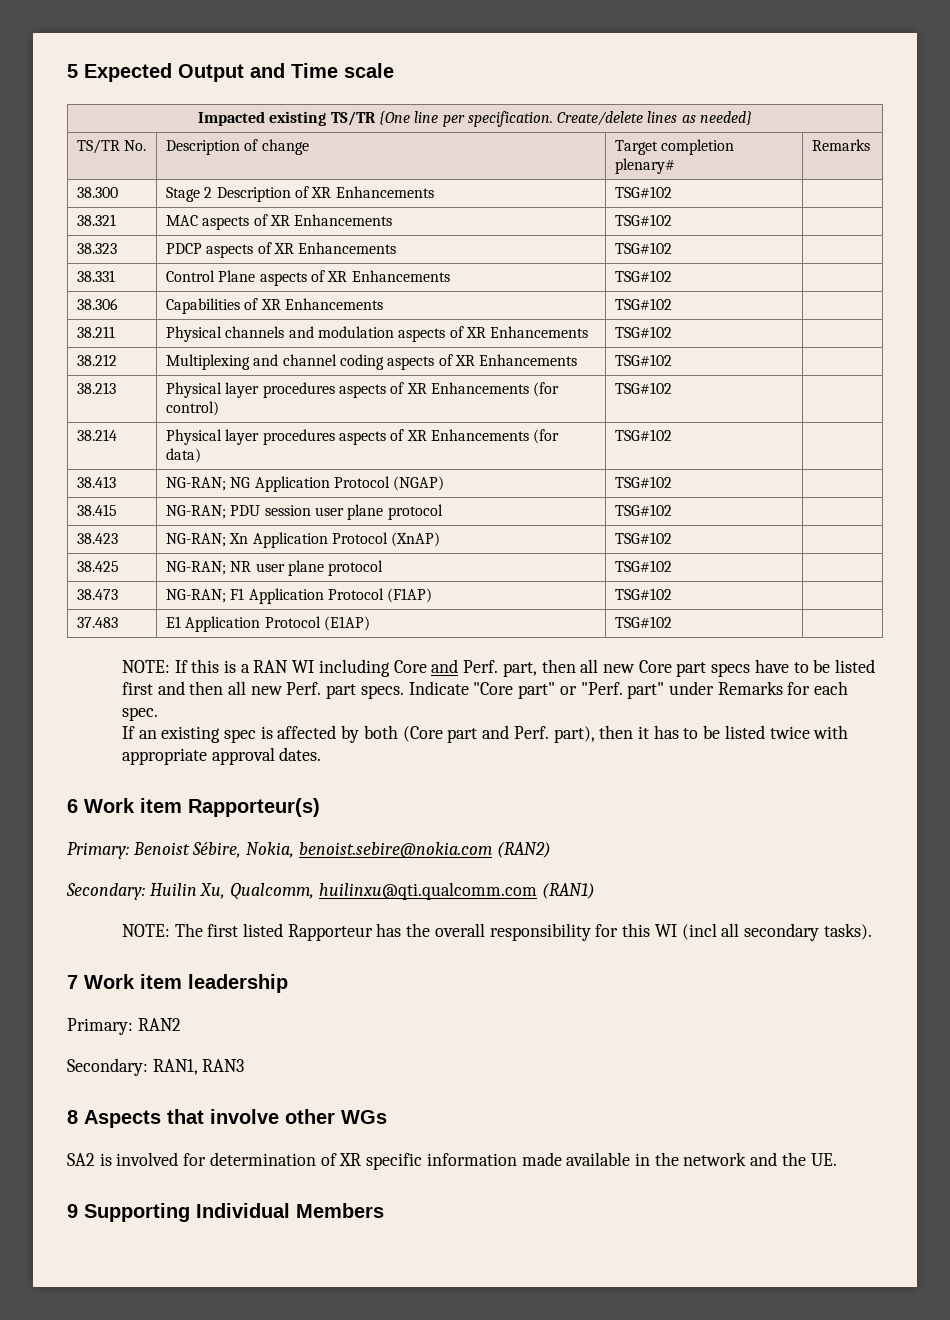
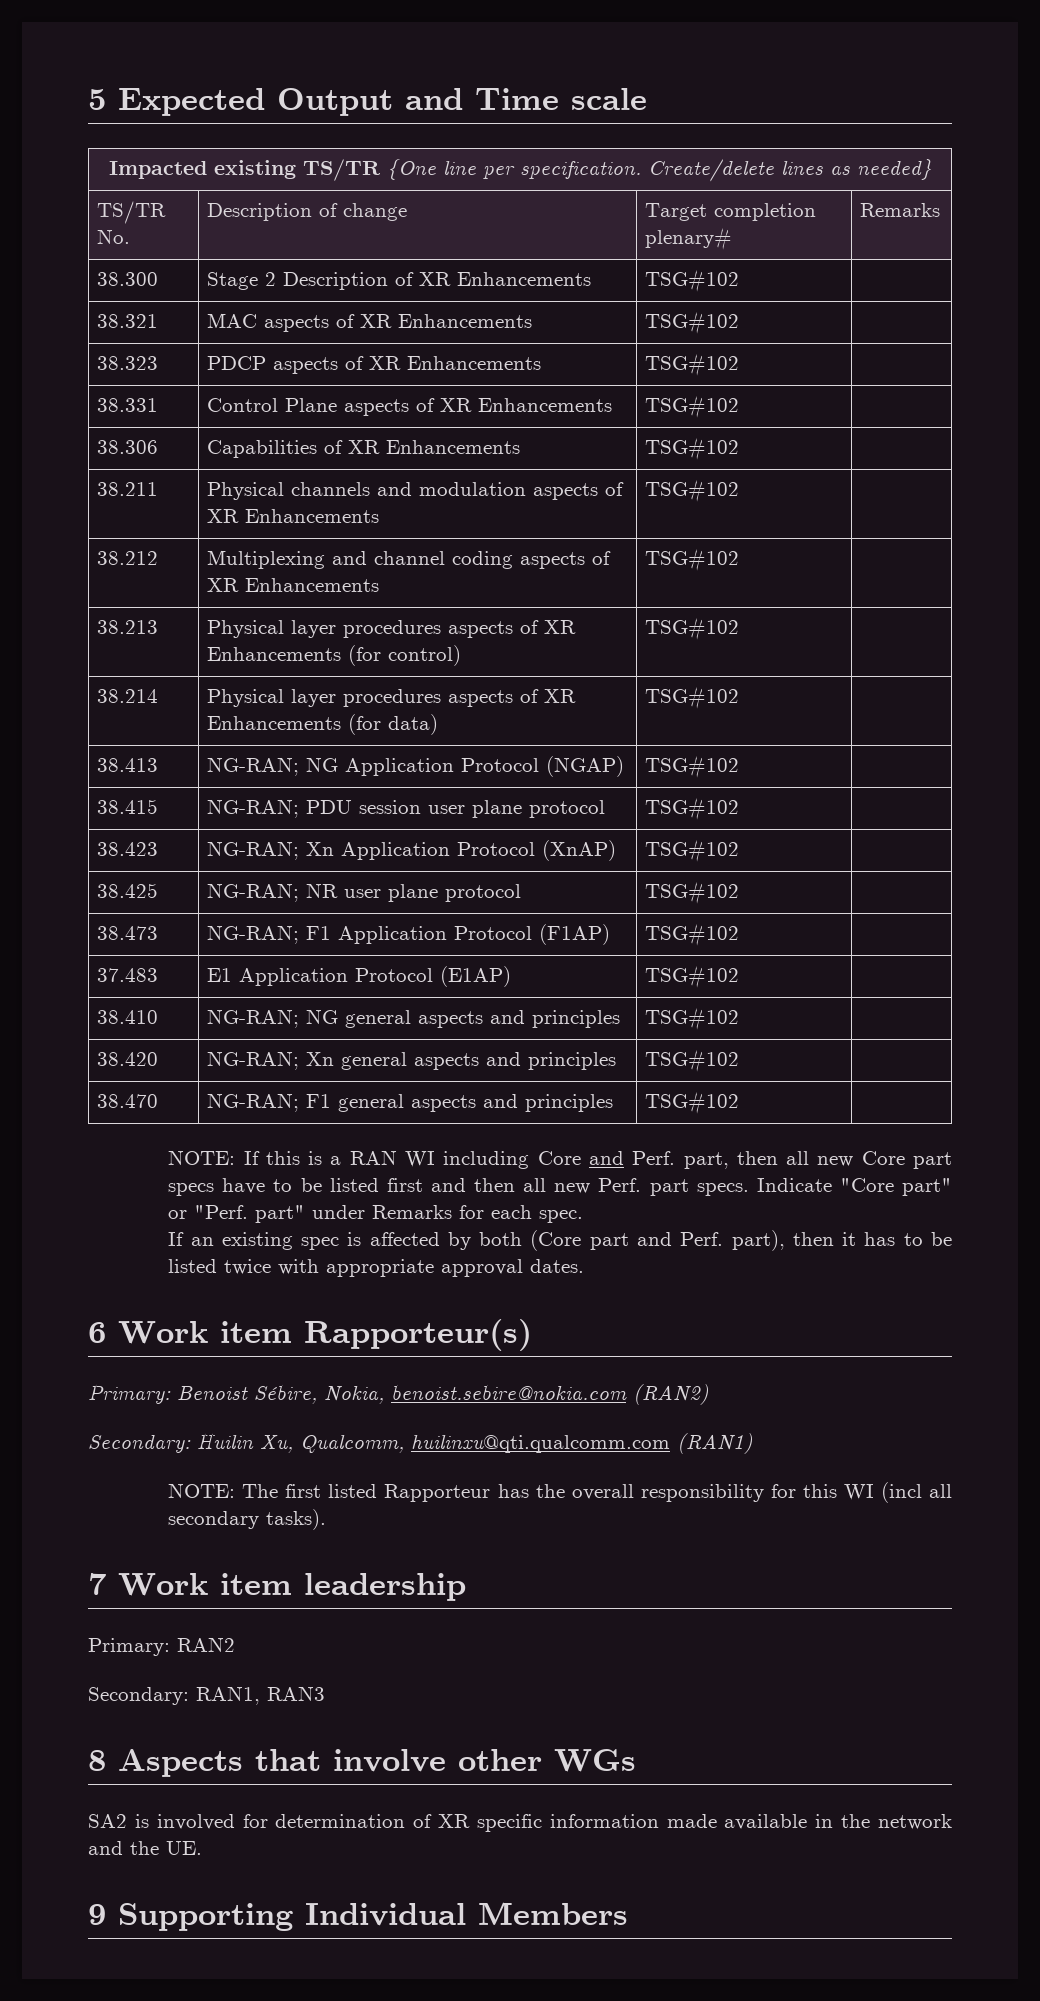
+ 38.410 | NG-RAN; NG general aspects and principles | TSG#102 |
+ 38.420 | NG-RAN; Xn general aspects and principles | TSG#102 |
+ 38.470 | NG-RAN; F1 general aspects and principles | TSG#102 |

